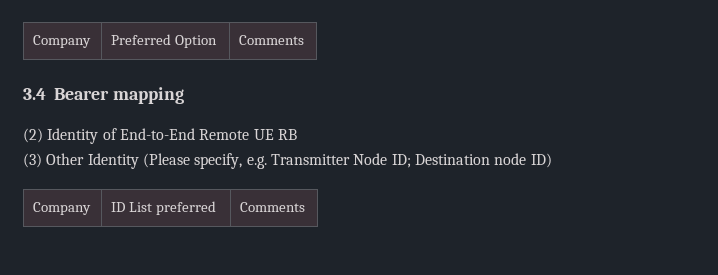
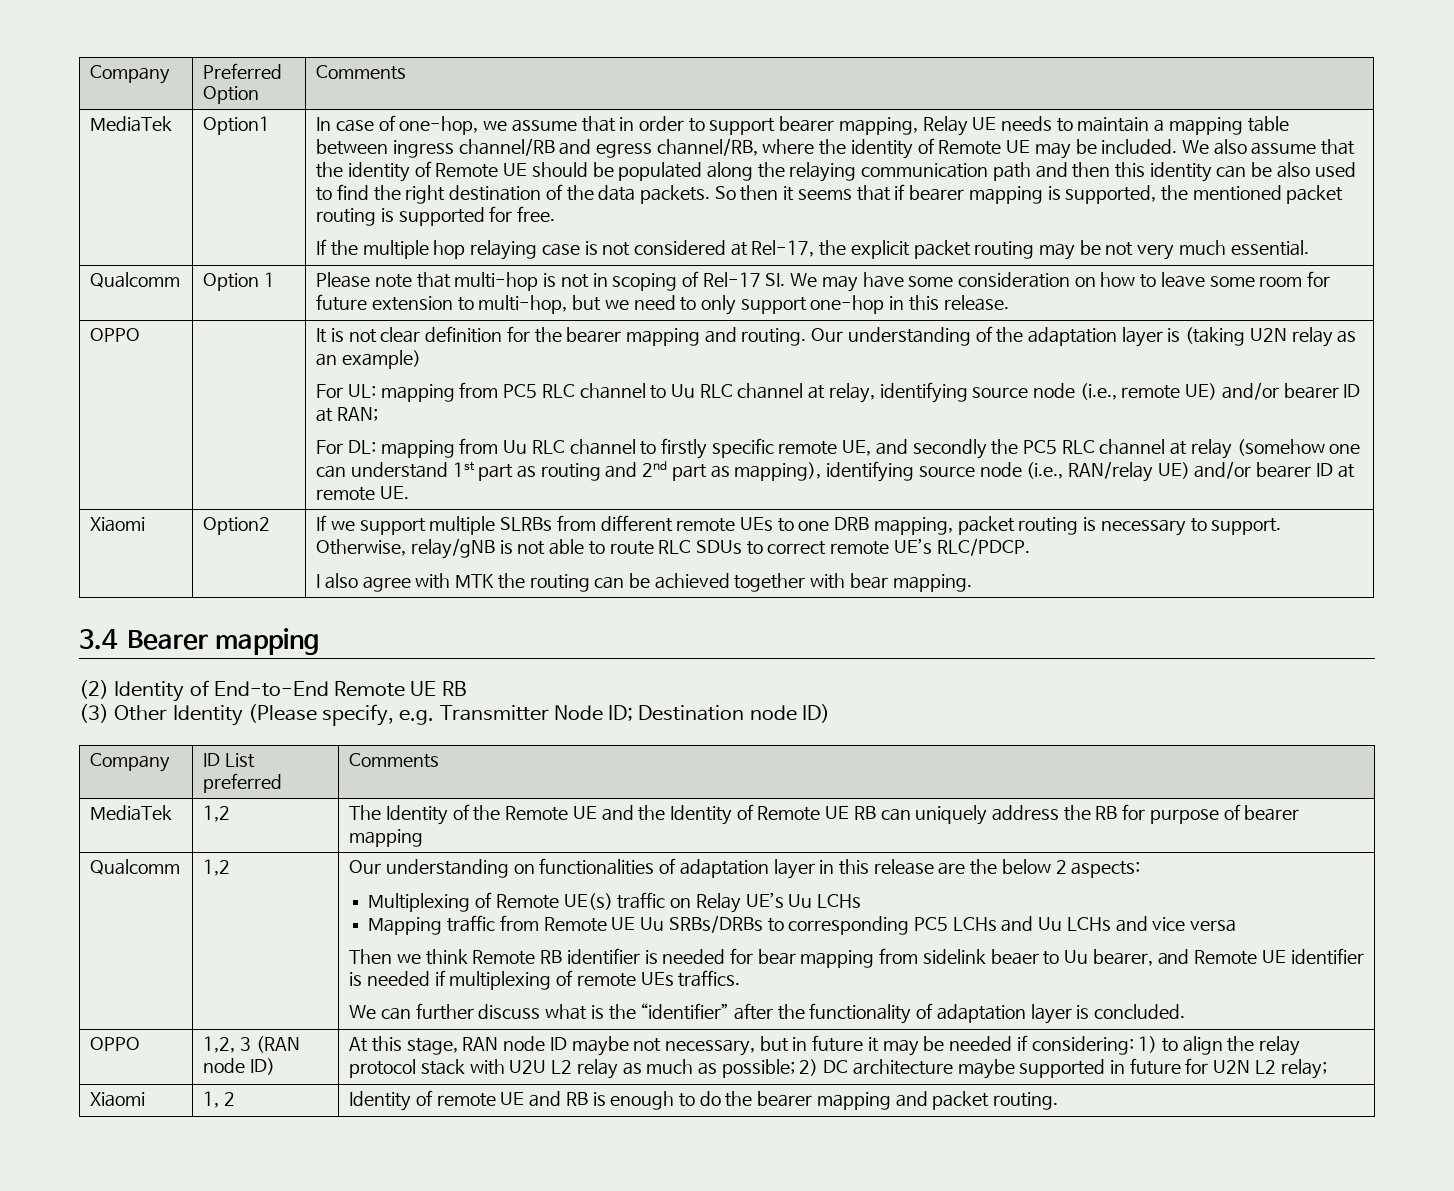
+ MediaTek | Option1 | In case of one-hop, we assume that in order to support bearer mapping, Relay UE needs to maintain a mapping table between ingress channel/RB and egress channel/RB, where the identity of Remote UE may be included. We also assume that the identity of Remote UE should be populated along the relaying communication path and then this identity can be also used to find the right destination of the data packets. So then it seems that if bearer mapping is supported, the mentioned packet routing is supported for free.
+ If the multiple hop relaying case is not considered at Rel-17, the explicit packet routing may be not very much essential.
+ Qualcomm | Option 1 | Please note that multi-hop is not in scoping of Rel-17 SI. We may have some consideration on how to leave some room for future extension to multi-hop, but we need to only support one-hop in this release.
+ OPPO | | It is not clear definition for the bearer mapping and routing. Our understanding of the adaptation layer is (taking U2N relay as an example)
+ For UL: mapping from PC5 RLC channel to Uu RLC channel at relay, identifying source node (i.e., remote UE) and/or bearer ID at RAN;
+ For DL: mapping from Uu RLC channel to firstly specific remote UE, and secondly the PC5 RLC channel at relay (somehow one can understand 1st part as routing and 2nd part as mapping), identifying source node (i.e., RAN/relay UE) and/or bearer ID at remote UE.
+ Xiaomi | Option2 | If we support multiple SLRBs from different remote UEs to one DRB mapping, packet routing is necessary to support. Otherwise, relay/gNB is not able to route RLC SDUs to correct remote UE’s RLC/PDCP.
+ I also agree with MTK the routing can be achieved together with bear mapping.
+ MediaTek | 1,2 | The Identity of the Remote UE and the Identity of Remote UE RB can uniquely address the RB for purpose of bearer mapping
+ Qualcomm | 1,2 | Our understanding on functionalities of adaptation layer in this release are the below 2 aspects:
+ Multiplexing of Remote UE(s) traffic on Relay UE’s Uu LCHs
+ Mapping traffic from Remote UE Uu SRBs/DRBs to corresponding PC5 LCHs and Uu LCHs and vice versa
+ Then we think Remote RB identifier is needed for bear mapping from sidelink beaer to Uu bearer, and Remote UE identifier is needed if multiplexing of remote UEs traffics.
+ We can further discuss what is the “identifier” after the functionality of adaptation layer is concluded.
+ OPPO | 1,2, 3 (RAN node ID) | At this stage, RAN node ID maybe not necessary, but in future it may be needed if considering: 1) to align the relay protocol stack with U2U L2 relay as much as possible; 2) DC architecture maybe supported in future for U2N L2 relay;
+ Xiaomi | 1, 2 | Identity of remote UE and RB is enough to do the bearer mapping and packet routing.

